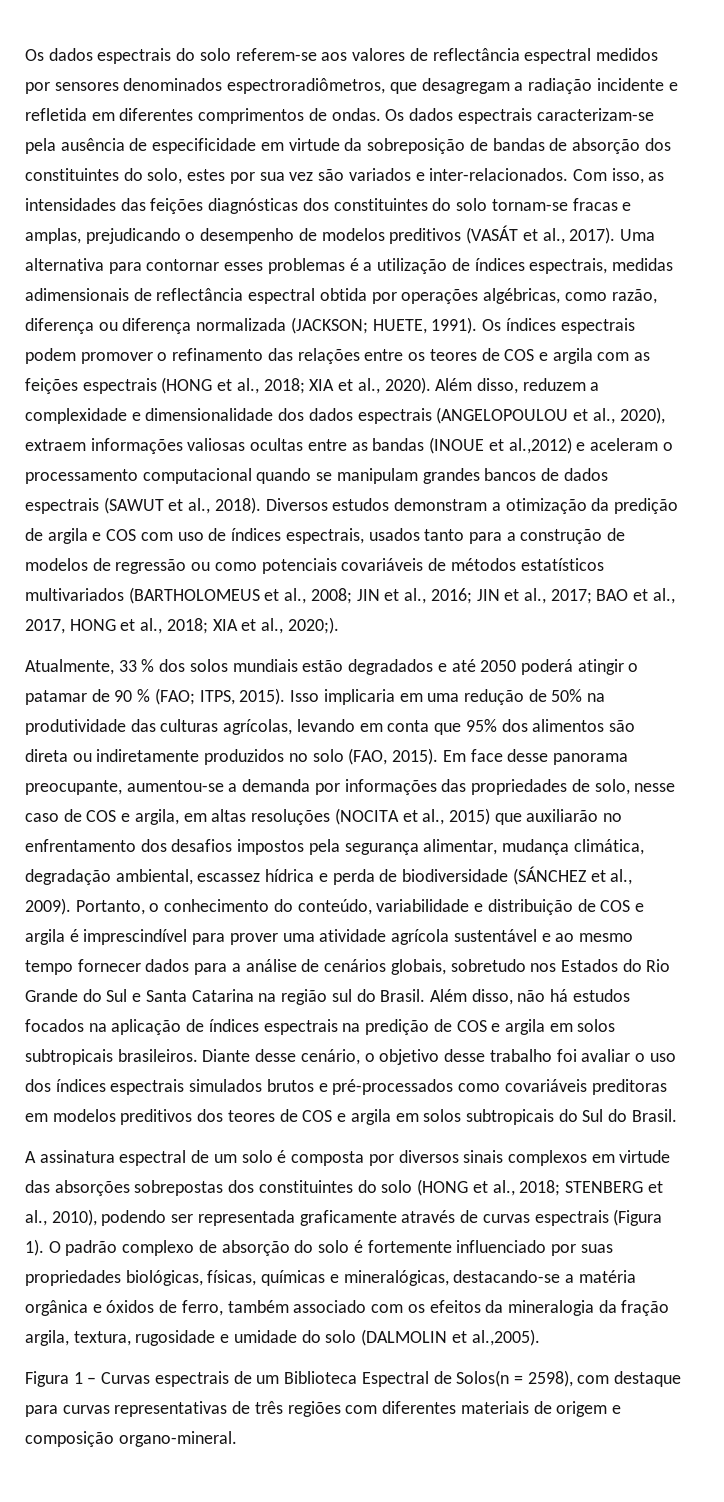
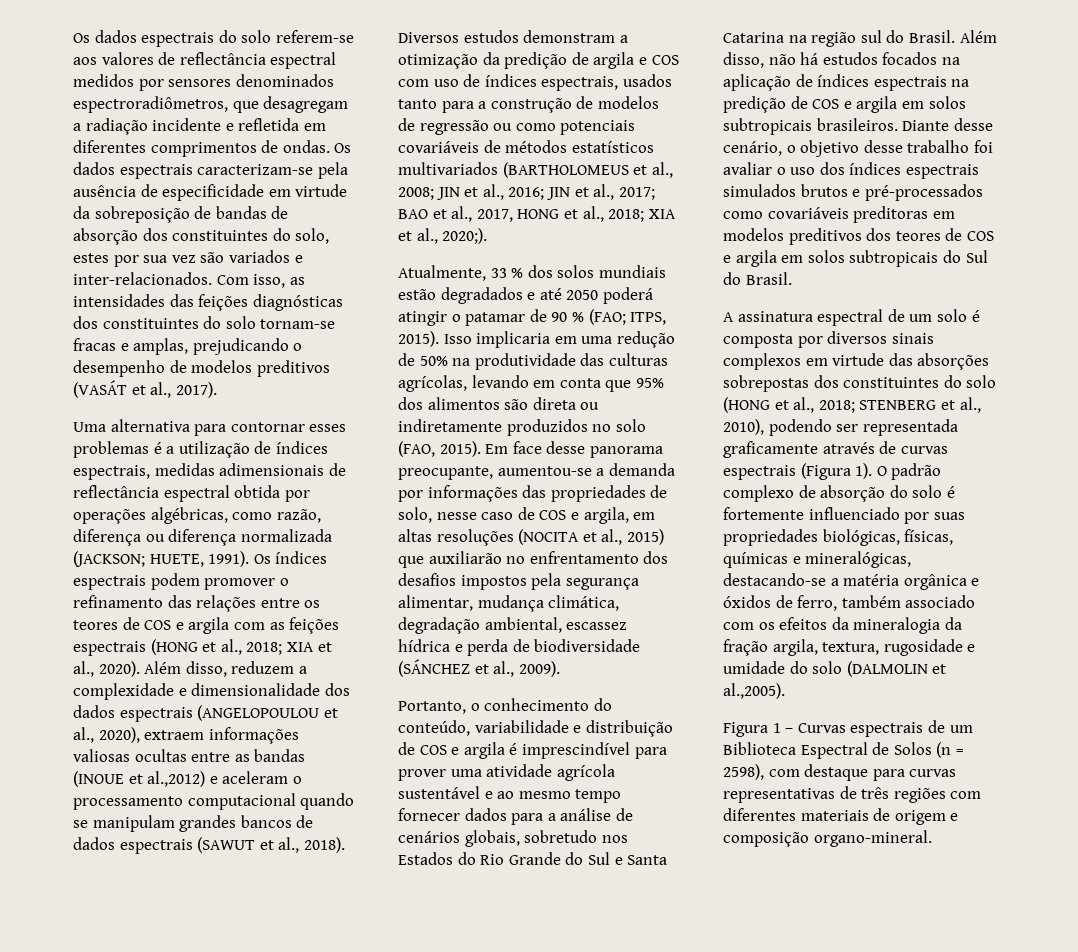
- Com isso, as intensidades das feições diagnósticas dos constituintes do solo tornam-se fracas e amplas, prejudicando o desempenho de modelos preditivos (VASÁT et al., 2017). Uma alternativa para contornar esses problemas é a utilização de índices espectrais, medidas adimensionais de reflectância espectral obtida por operações algébricas, como razão, diferença ou diferença normalizada (JACKSON; HUETE, 1991).
+ Com isso, as intensidades das feições diagnósticas dos constituintes do solo tornam-se fracas e amplas, prejudicando o desempenho de modelos preditivos (VASÁT et al., 2017).
+ Uma alternativa para contornar esses problemas é a utilização de índices espectrais, medidas adimensionais de reflectância espectral obtida por operações algébricas, como razão, diferença ou diferença normalizada (JACKSON; HUETE, 1991).
- Em face desse panorama preocupante, aumentou-se a demanda por informações das propriedades de solo, nesse caso de COS e argila, em altas resoluções (NOCITA et al., 2015) que auxiliarão no enfrentamento dos desafios impostos pela segurança alimentar, mudança climática, degradação ambiental, escassez hídrica e perda de biodiversidade (SÁNCHEZ et al., 2009). Portanto, o conhecimento do conteúdo, variabilidade e distribuição de COS e argila é imprescindível para prover uma atividade agrícola sustentável e ao mesmo tempo fornecer dados para a análise de cenários globais, sobretudo nos Estados do Rio Grande do Sul e Santa Catarina na região sul do Brasil.
+ Em face desse panorama preocupante, aumentou-se a demanda por informações das propriedades de solo, nesse caso de COS e argila, em altas resoluções (NOCITA et al., 2015) que auxiliarão no enfrentamento dos desafios impostos pela segurança alimentar, mudança climática, degradação ambiental, escassez hídrica e perda de biodiversidade (SÁNCHEZ et al., 2009).
+ Portanto, o conhecimento do conteúdo, variabilidade e distribuição de COS e argila é imprescindível para prover uma atividade agrícola sustentável e ao mesmo tempo fornecer dados para a análise de cenários globais, sobretudo nos Estados do Rio Grande do Sul e Santa Catarina na região sul do Brasil.
- Figura 1 – Curvas espectrais de um Biblioteca Espectral de Solos(n = 2598), com destaque para curvas representativas de três regiões com diferentes materiais de origem e composição organo-mineral.
+ Figura 1 – Curvas espectrais de um Biblioteca Espectral de Solos (n = 2598), com destaque para curvas representativas de três regiões com diferentes materiais de origem e composição organo-mineral.

